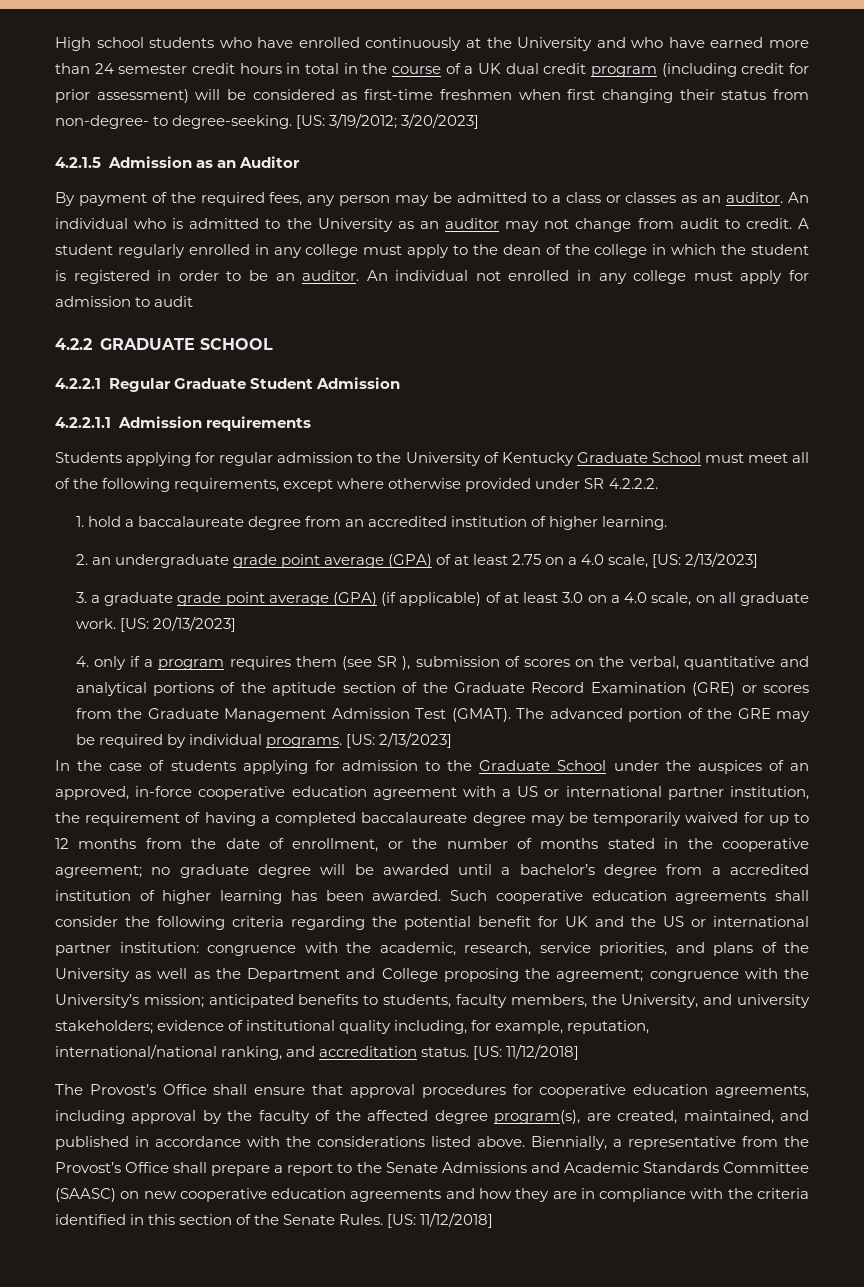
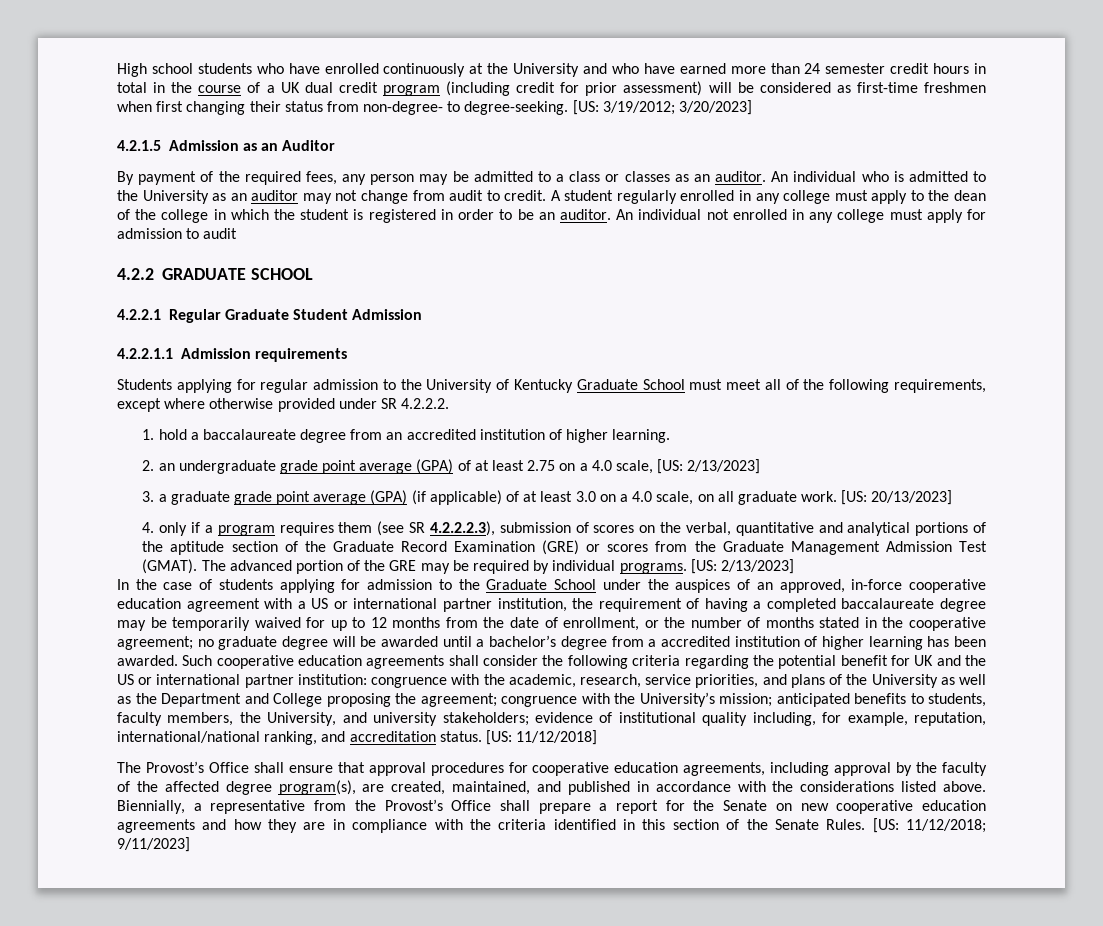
- 4. only if a program requires them (see SR ), submission of scores on the verbal, quantitative and analytical portions of the aptitude section of the Graduate Record Examination (GRE) or scores from the Graduate Management Admission Test (GMAT).
+ 4. only if a program requires them (see SR 4.2.2.2.3), submission of scores on the verbal, quantitative and analytical portions of the aptitude section of the Graduate Record Examination (GRE) or scores from the Graduate Management Admission Test (GMAT).
- Biennially, a representative from the Provost’s Office shall prepare a report to the Senate Admissions and Academic Standards Committee (SAASC) on new cooperative education agreements and how they are in compliance with the criteria identified in this section of the Senate Rules. [US: 11/12/2018]
+ Biennially, a representative from the Provost’s Office shall prepare a report for the Senate on new cooperative education agreements and how they are in compliance with the criteria identified in this section of the Senate Rules. [US: 11/12/2018; 9/11/2023]

